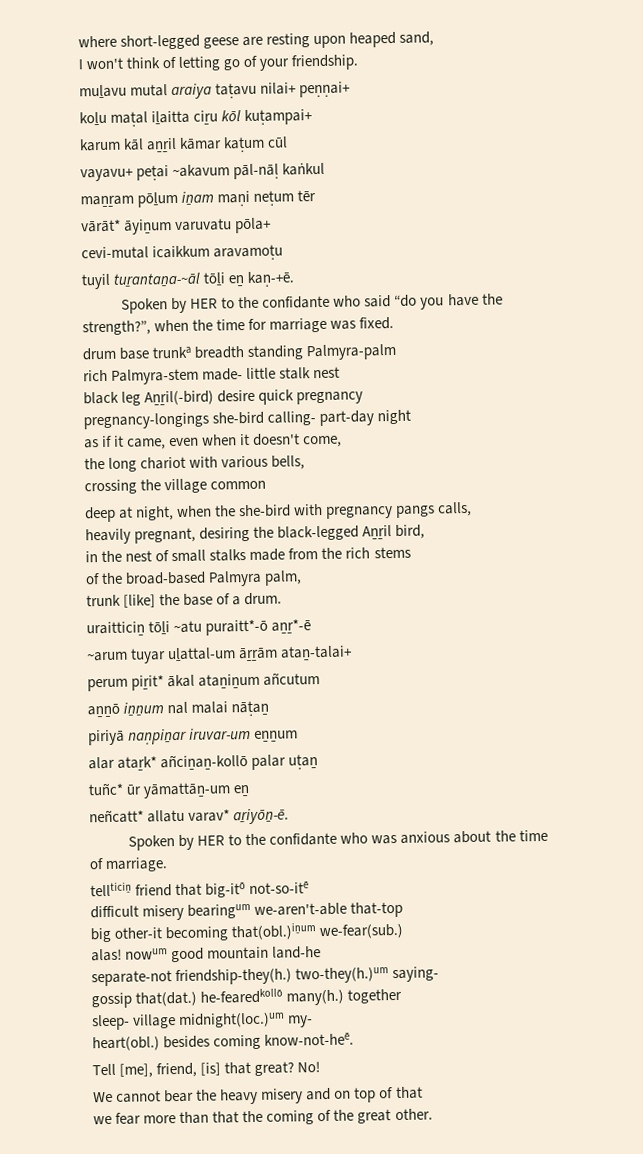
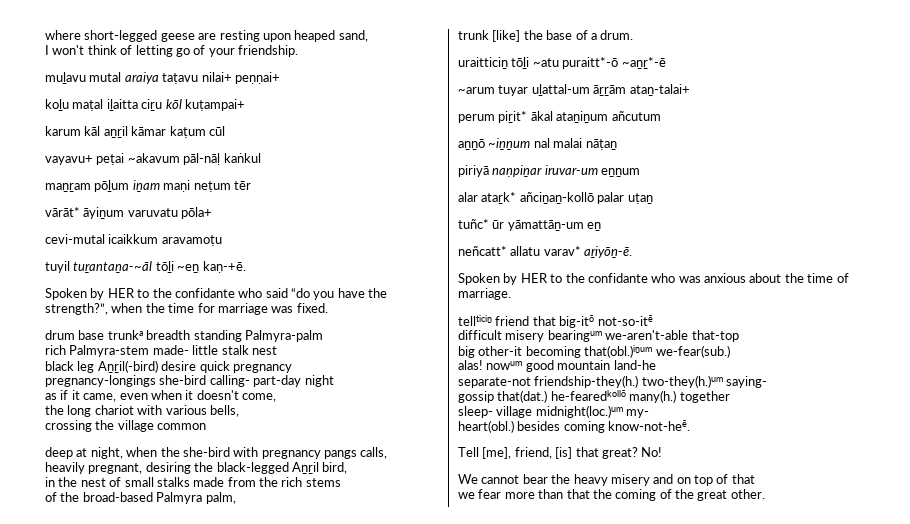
- tuyil tuṟantaṉa-~āl tōḻi eṉ kaṇ-+ē.
+ tuyil tuṟantaṉa-~āl tōḻi ~eṉ kaṇ-+ē.
- uraitticiṉ tōḻi ~atu puraitt*-ō aṉṟ*-ē
+ uraitticiṉ tōḻi ~atu puraitt*-ō ~aṉṟ*-ē
- aṉṉō iṉṉum nal malai nāṭaṉ
+ aṉṉō ~iṉṉum nal malai nāṭaṉ

